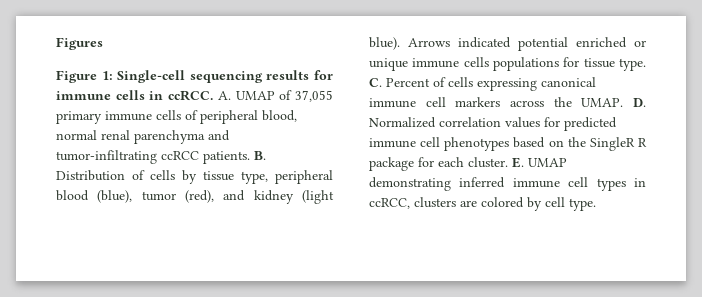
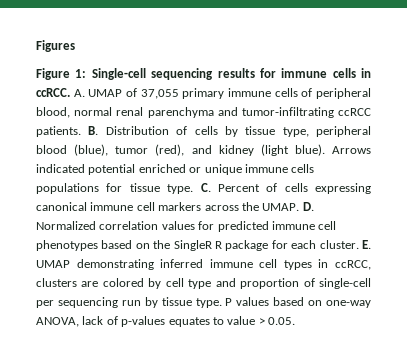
- E. UMAP demonstrating inferred immune cell types in ccRCC, clusters are colored by cell type.
+ E. UMAP demonstrating inferred immune cell types in ccRCC, clusters are colored by cell type and proportion of single-cell per sequencing run by tissue type. P values based on one-way ANOVA, lack of p-values equates to value > 0.05.

